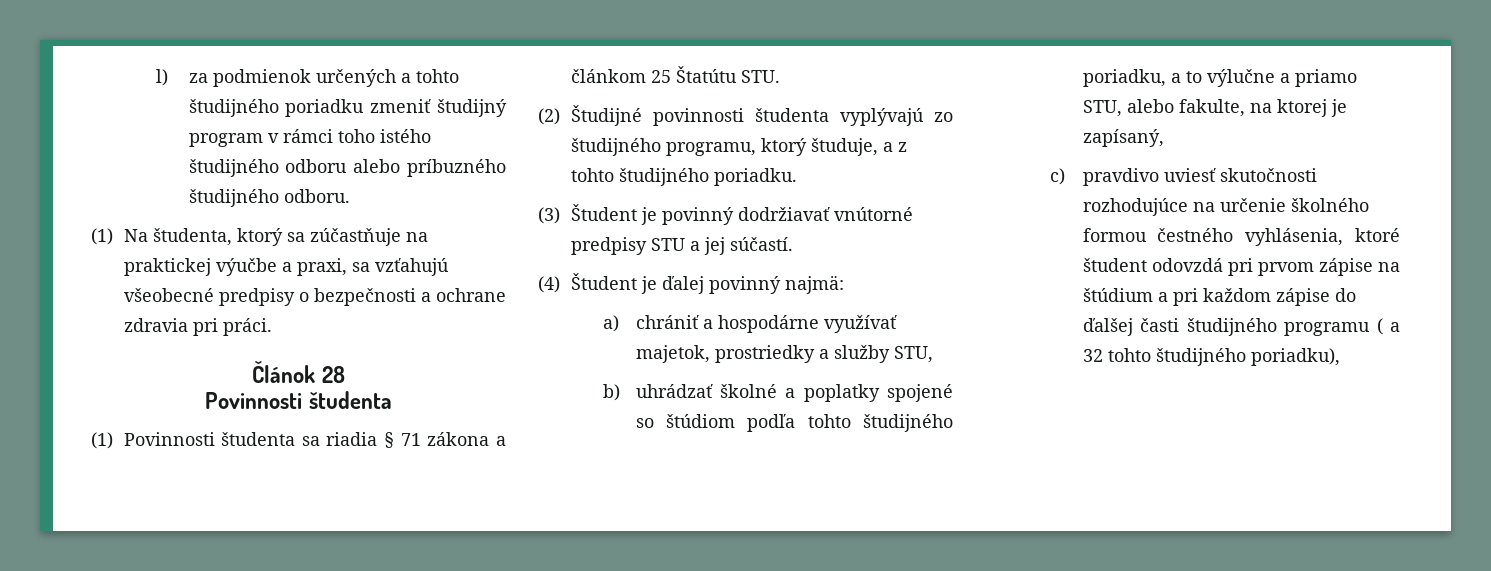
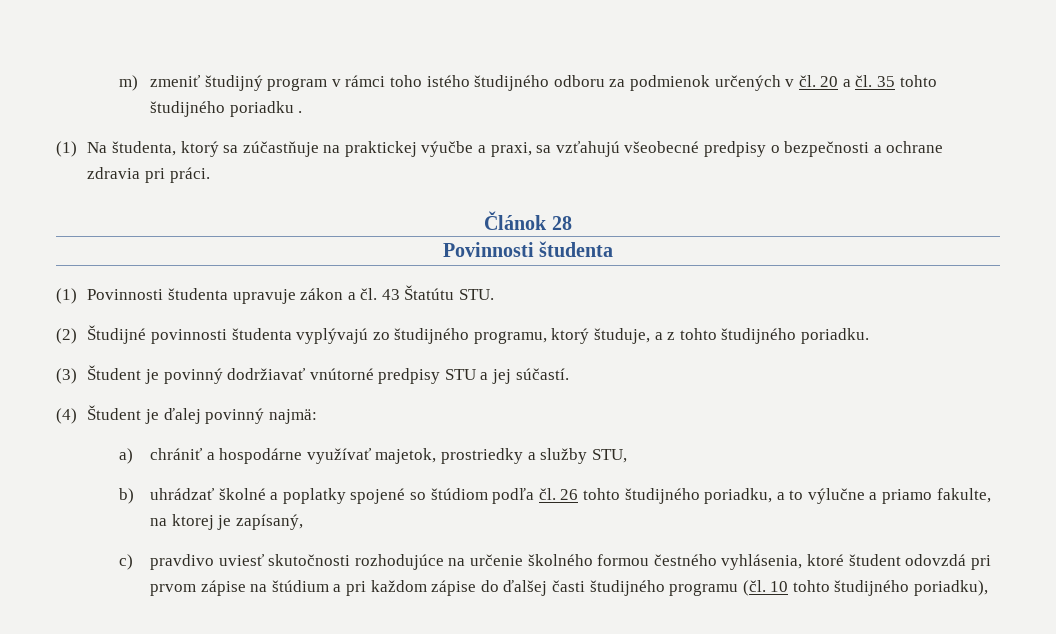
- l) za podmienok určených a tohto študijného poriadku zmeniť študijný program v rámci toho istého študijného odboru alebo príbuzného študijného odboru.
+ m) zmeniť študijný program v rámci toho istého študijného odboru za podmienok určených v čl. 20 a čl. 35 tohto študijného poriadku .
- (1) Povinnosti študenta sa riadia § 71 zákona a článkom 25 Štatútu STU.
+ (1) Povinnosti študenta upravuje zákon a čl. 43 Štatútu STU.
- b) uhrádzať školné a poplatky spojené so štúdiom podľa tohto študijného poriadku, a to výlučne a priamo STU, alebo fakulte, na ktorej je zapísaný,
+ b) uhrádzať školné a poplatky spojené so štúdiom podľa čl. 26 tohto študijného poriadku, a to výlučne a priamo fakulte, na ktorej je zapísaný,
- c) pravdivo uviesť skutočnosti rozhodujúce na určenie školného formou čestného vyhlásenia, ktoré študent odovzdá pri prvom zápise na štúdium a pri každom zápise do ďalšej časti študijného programu ( a 32 tohto študijného poriadku),
+ c) pravdivo uviesť skutočnosti rozhodujúce na určenie školného formou čestného vyhlásenia, ktoré študent odovzdá pri prvom zápise na štúdium a pri každom zápise do ďalšej časti študijného programu (čl. 10 tohto študijného poriadku),

